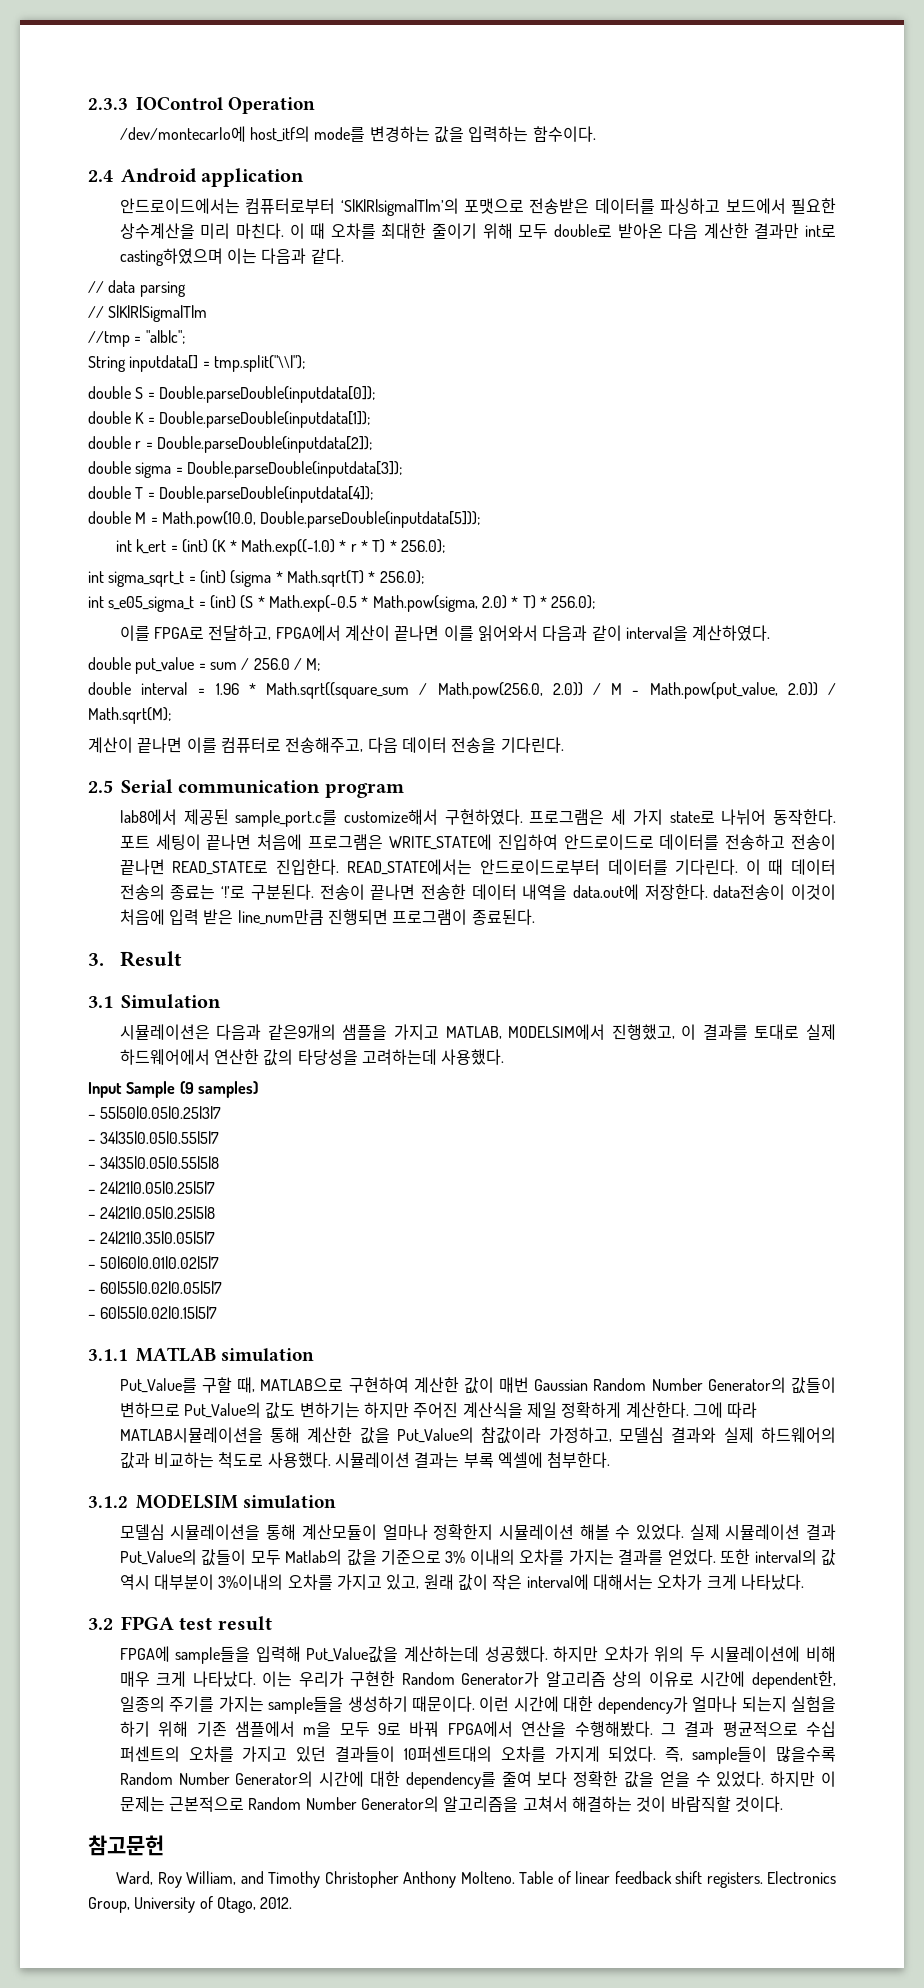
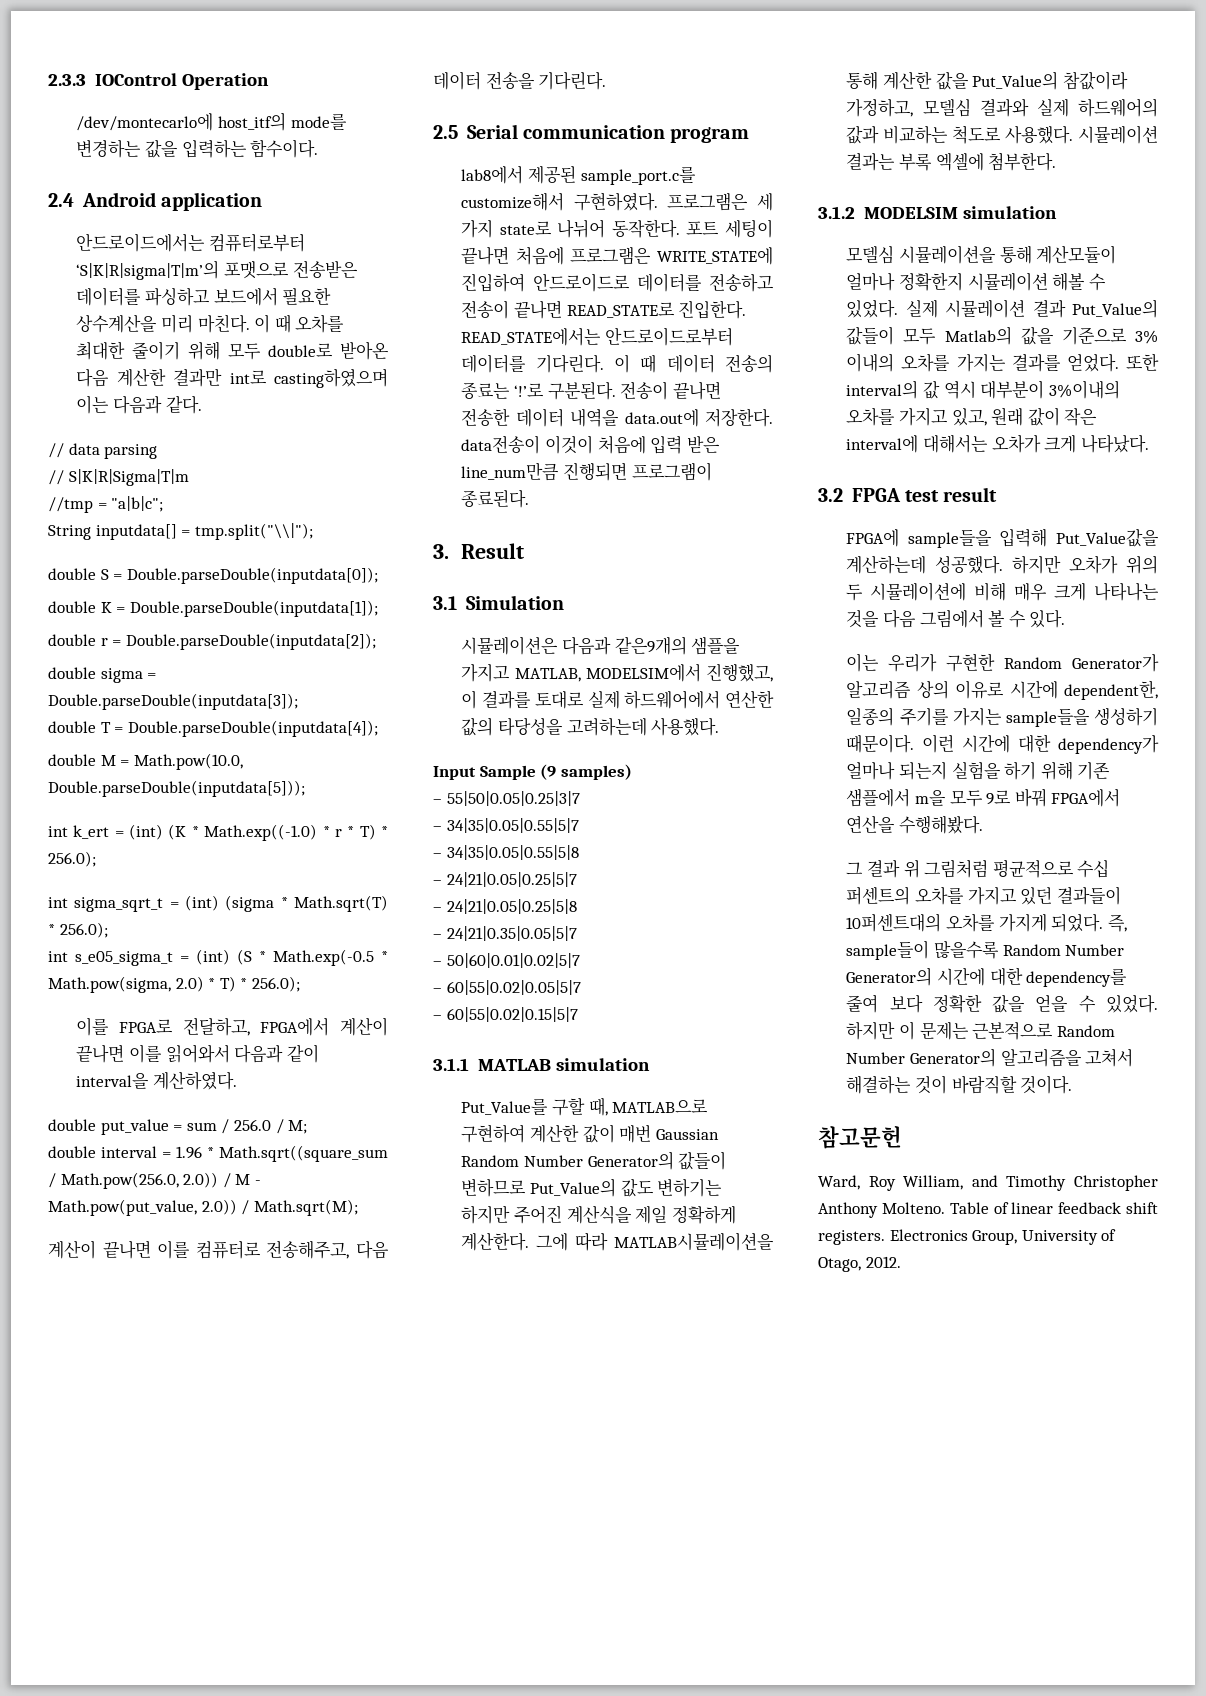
- 하지만 오차가 위의 두 시뮬레이션에 비해 매우 크게 나타났다. 이는 우리가 구현한 Random Generator가 알고리즘 상의 이유로 시간에 dependent한, 일종의 주기를 가지는 sample들을 생성하기 때문이다.
+ 하지만 오차가 위의 두 시뮬레이션에 비해 매우 크게 나타나는 것을 다음 그림에서 볼 수 있다.
+ 이는 우리가 구현한 Random Generator가 알고리즘 상의 이유로 시간에 dependent한, 일종의 주기를 가지는 sample들을 생성하기 때문이다.
- 이런 시간에 대한 dependency가 얼마나 되는지 실험을 하기 위해 기존 샘플에서 m을 모두 9로 바꿔 FPGA에서 연산을 수행해봤다. 그 결과 평균적으로 수십 퍼센트의 오차를 가지고 있던 결과들이 10퍼센트대의 오차를 가지게 되었다.
+ 이런 시간에 대한 dependency가 얼마나 되는지 실험을 하기 위해 기존 샘플에서 m을 모두 9로 바꿔 FPGA에서 연산을 수행해봤다.
+ 그 결과 위 그림처럼 평균적으로 수십 퍼센트의 오차를 가지고 있던 결과들이 10퍼센트대의 오차를 가지게 되었다.

